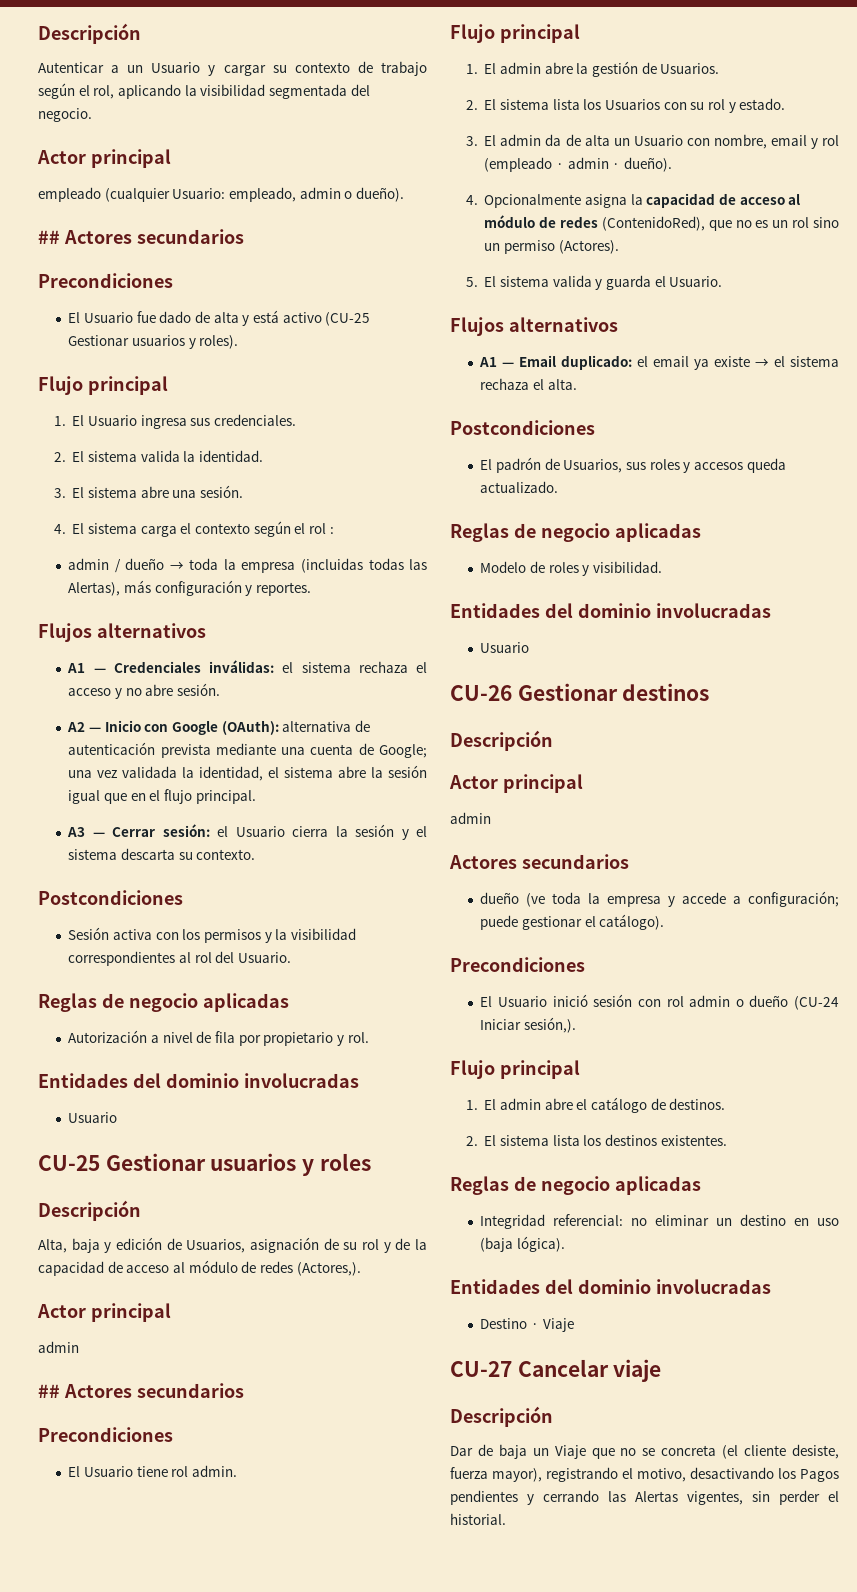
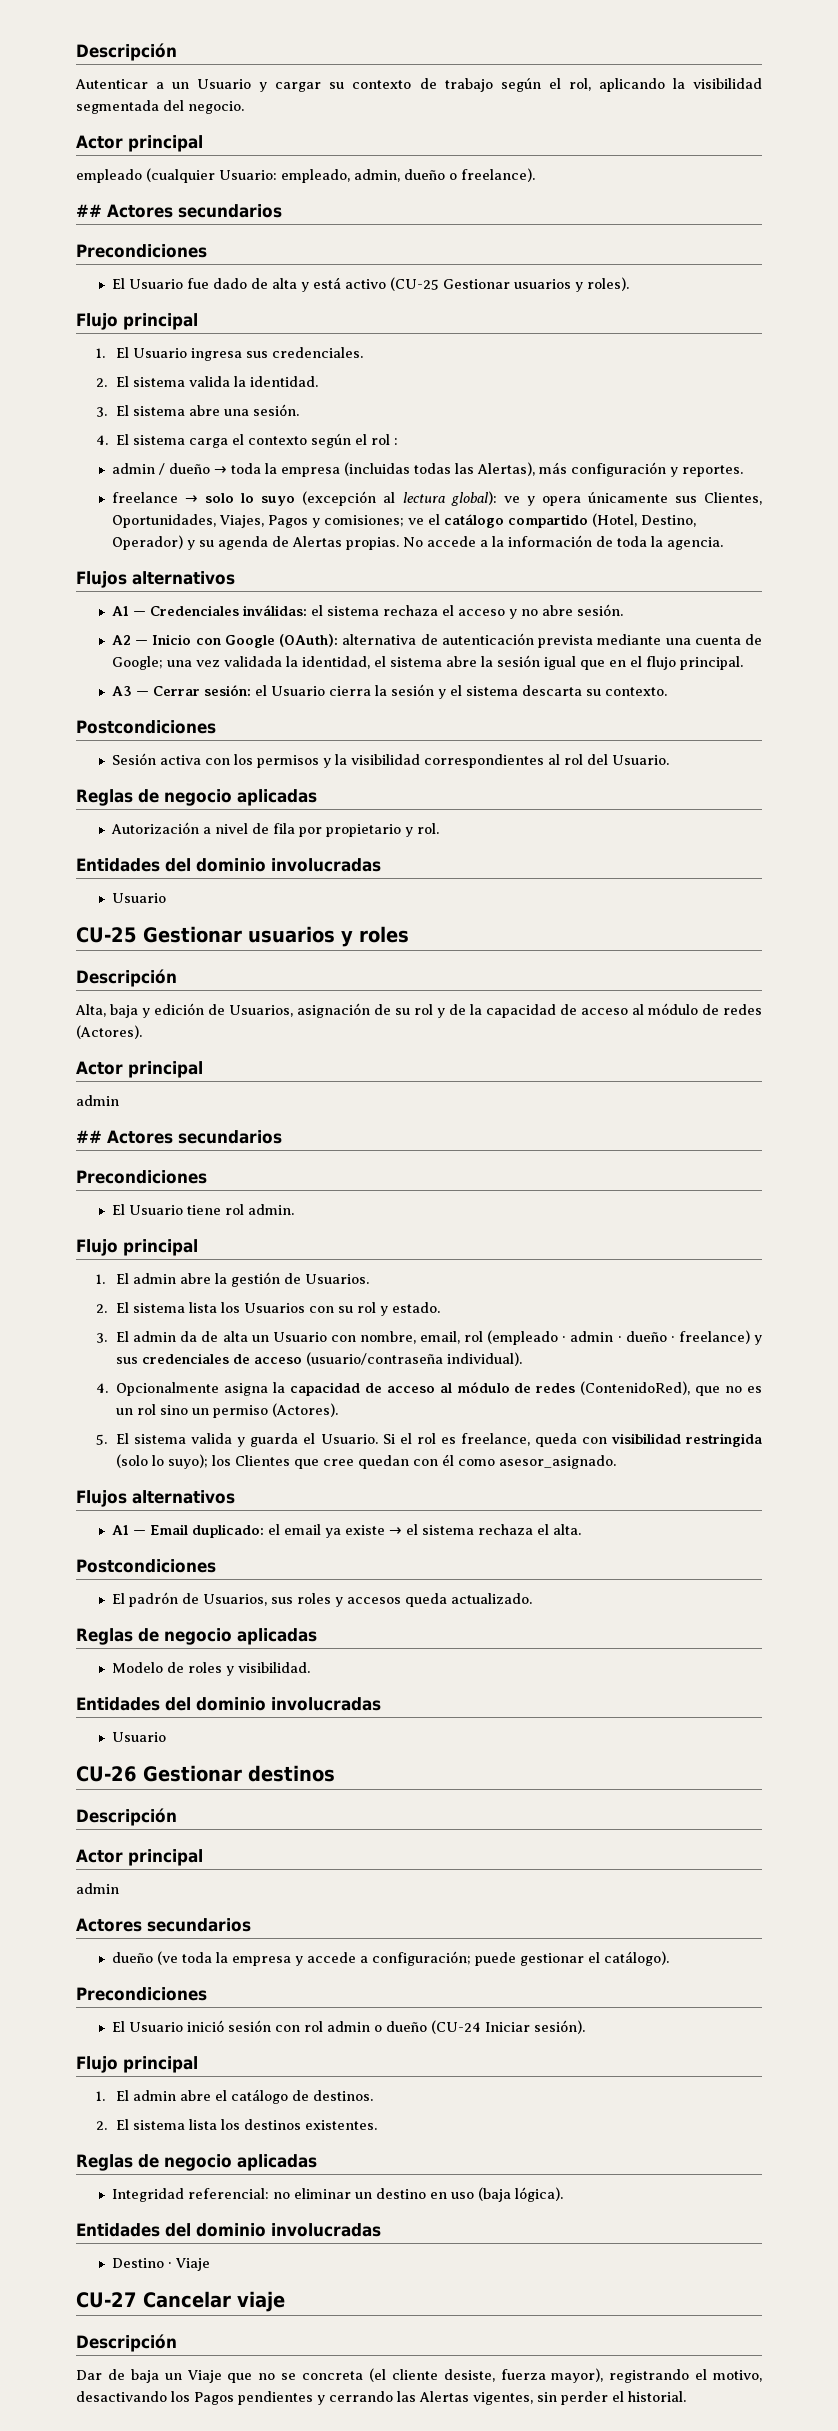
- empleado (cualquier Usuario: empleado, admin o dueño).
+ empleado (cualquier Usuario: empleado, admin, dueño o freelance).
+ freelance → solo lo suyo (excepción al lectura global): ve y opera únicamente sus Clientes, Oportunidades, Viajes, Pagos y comisiones; ve el catálogo compartido (Hotel, Destino, Operador) y su agenda de Alertas propias. No accede a la información de toda la agencia.
- Alta, baja y edición de Usuarios, asignación de su rol y de la capacidad de acceso al módulo de redes (Actores,).
+ Alta, baja y edición de Usuarios, asignación de su rol y de la capacidad de acceso al módulo de redes (Actores).
- 3. El admin da de alta un Usuario con nombre, email y rol (empleado · admin · dueño).
+ 3. El admin da de alta un Usuario con nombre, email, rol (empleado · admin · dueño · freelance) y sus credenciales de acceso (usuario/contraseña individual).
+ Si el rol es freelance, queda con visibilidad restringida (solo lo suyo); los Clientes que cree quedan con él como asesor_asignado.
- El Usuario inició sesión con rol admin o dueño (CU-24 Iniciar sesión,).
+ El Usuario inició sesión con rol admin o dueño (CU-24 Iniciar sesión).

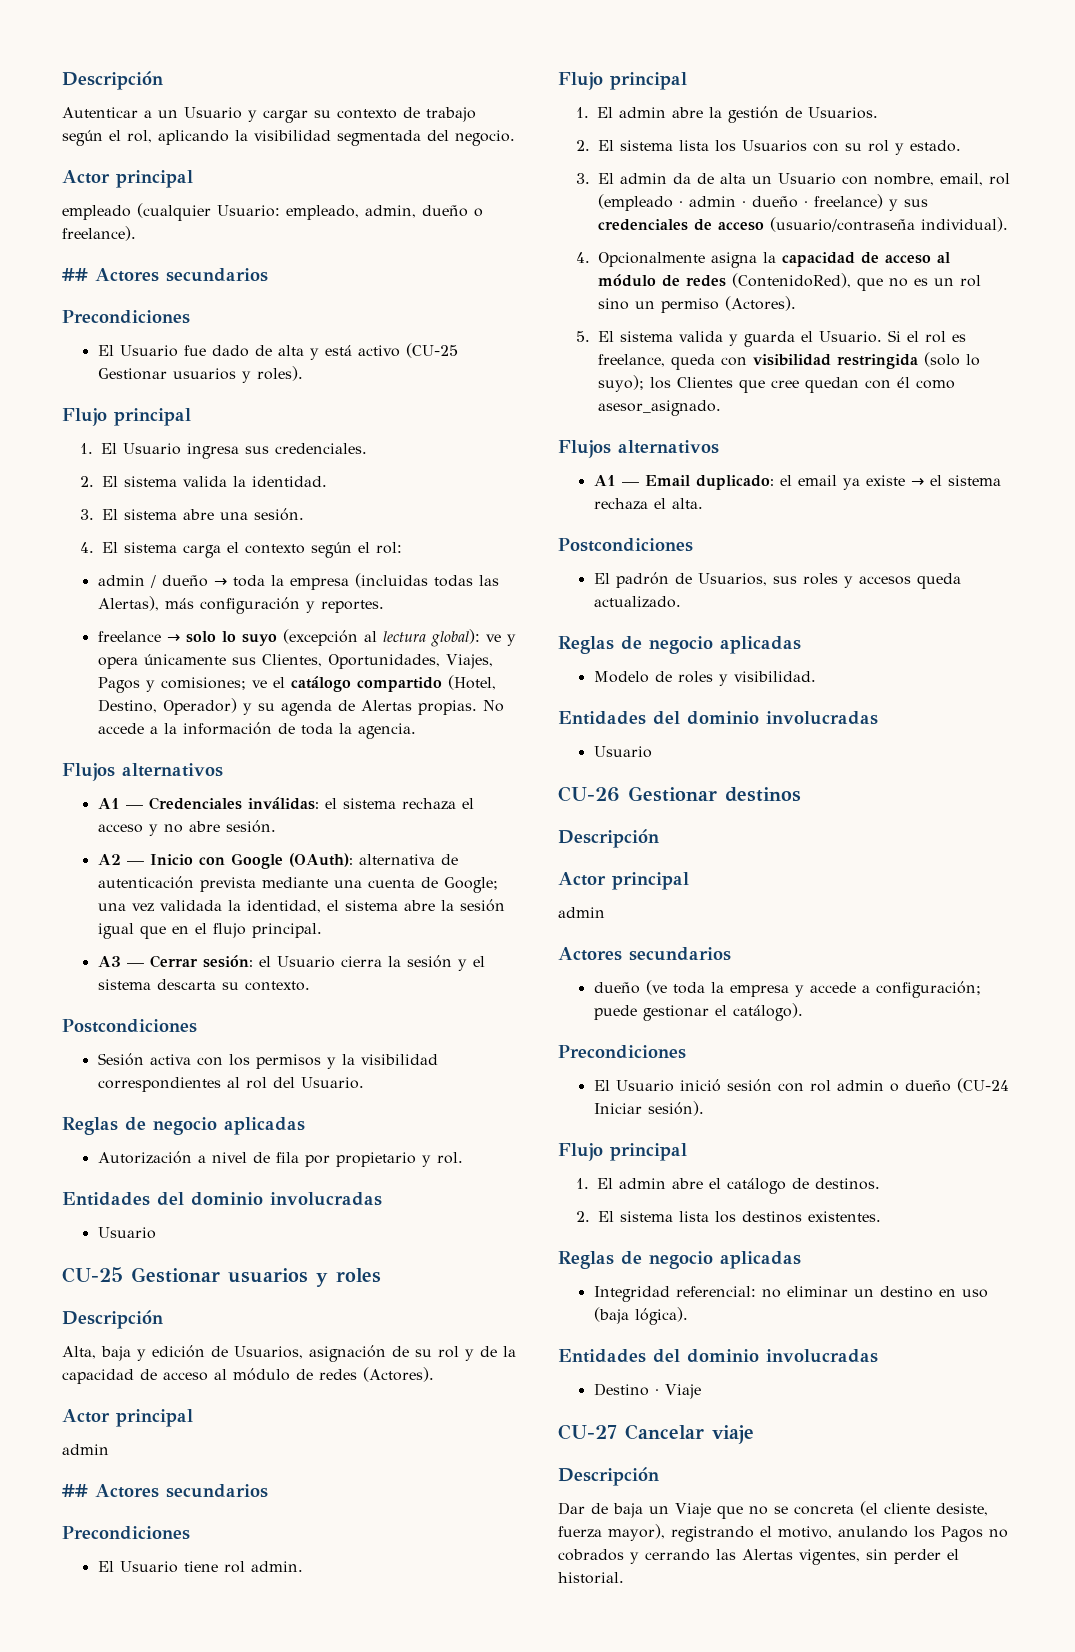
- 4. El sistema carga el contexto según el rol :
+ 4. El sistema carga el contexto según el rol:
- Dar de baja un Viaje que no se concreta (el cliente desiste, fuerza mayor), registrando el motivo, desactivando los Pagos pendientes y cerrando las Alertas vigentes, sin perder el historial.
+ Dar de baja un Viaje que no se concreta (el cliente desiste, fuerza mayor), registrando el motivo, anulando los Pagos no cobrados y cerrando las Alertas vigentes, sin perder el historial.

